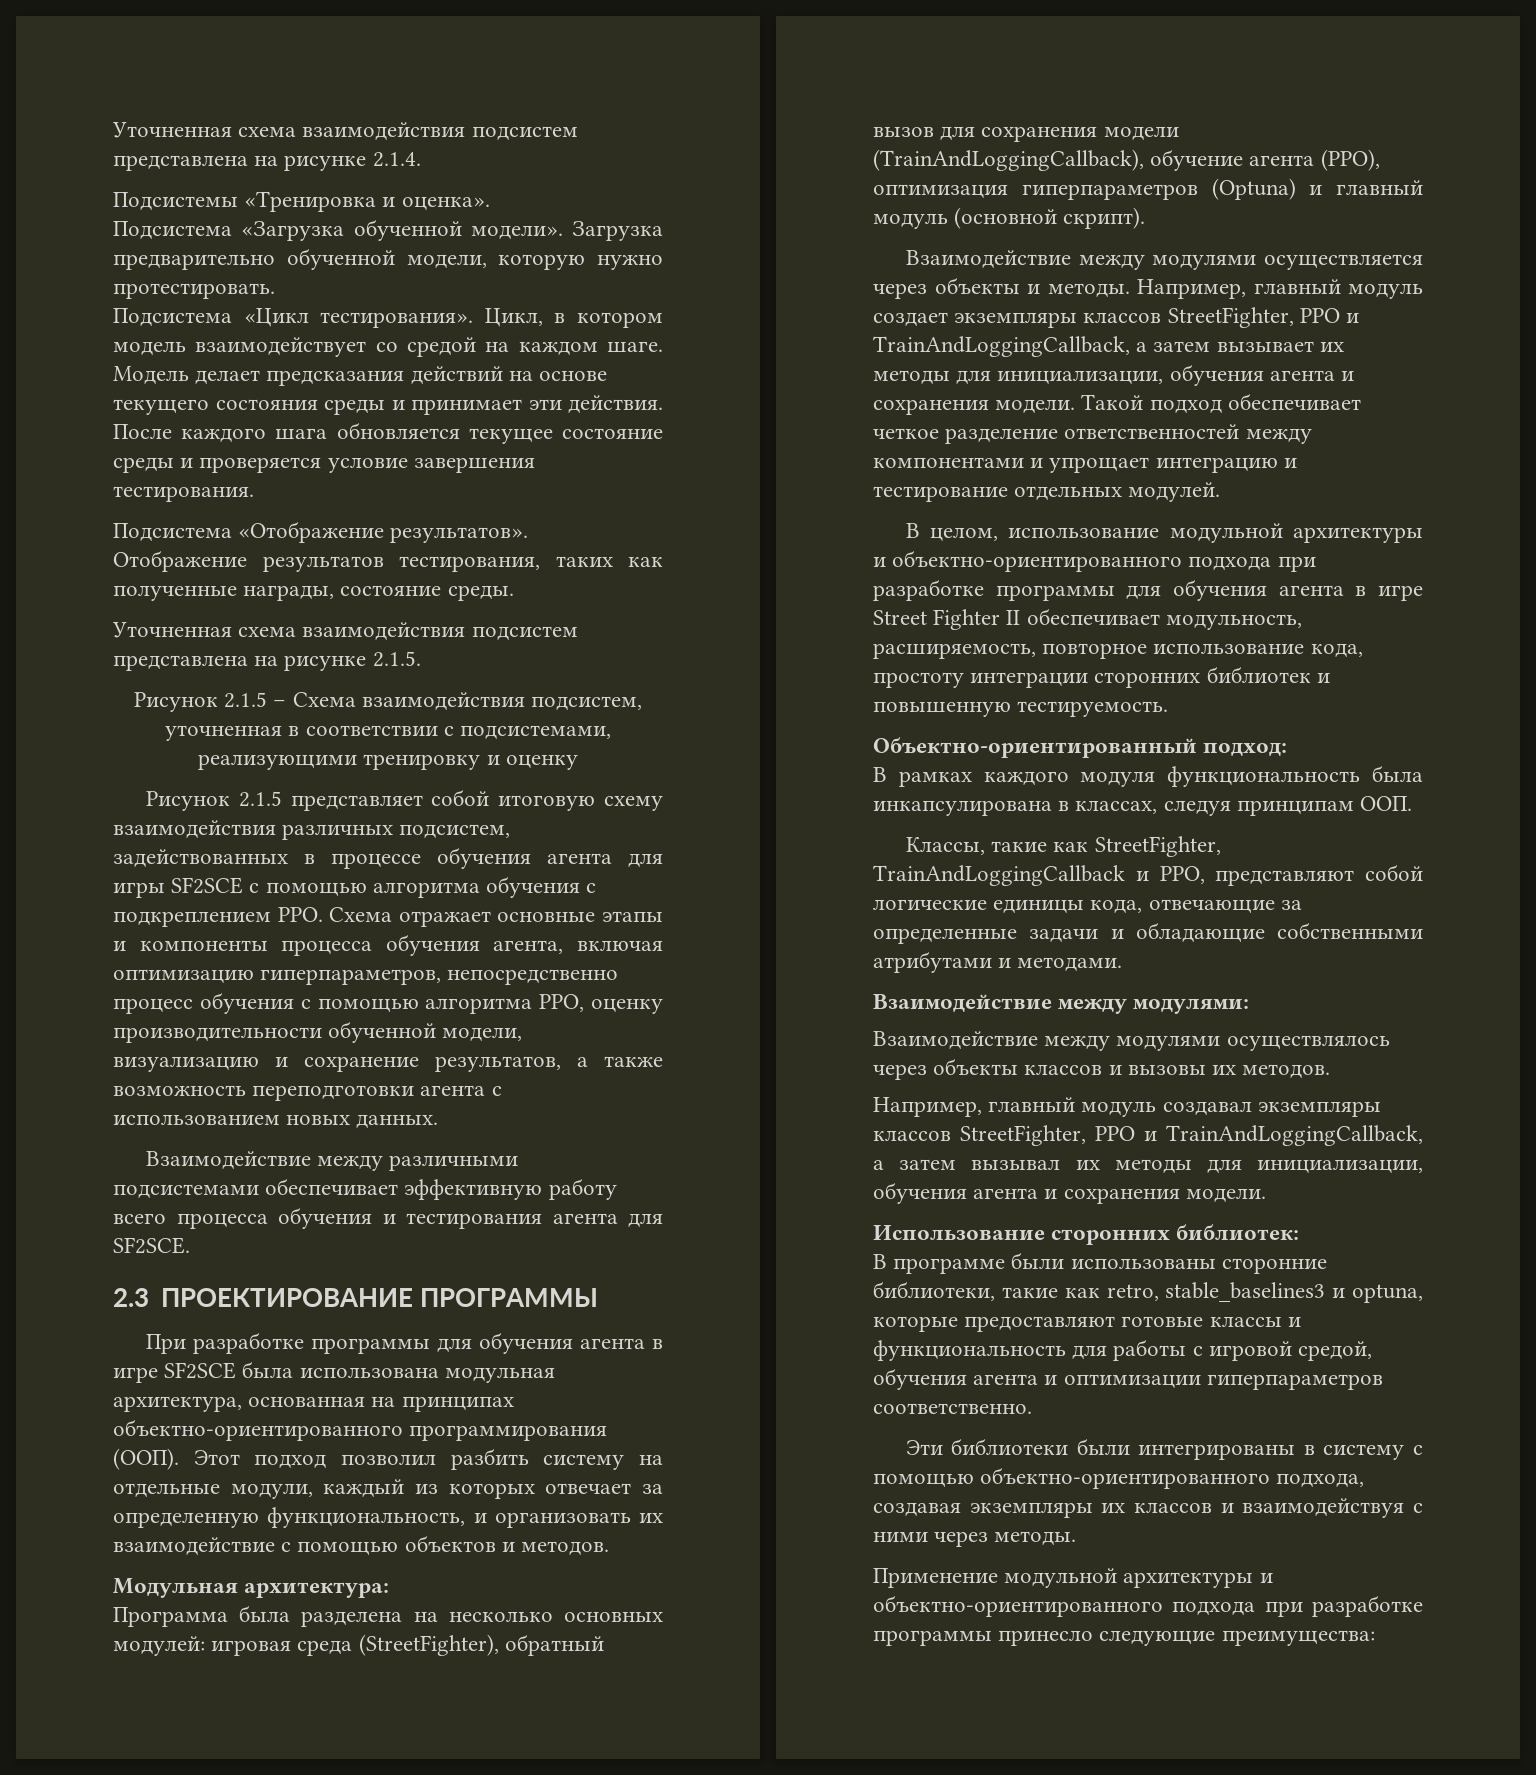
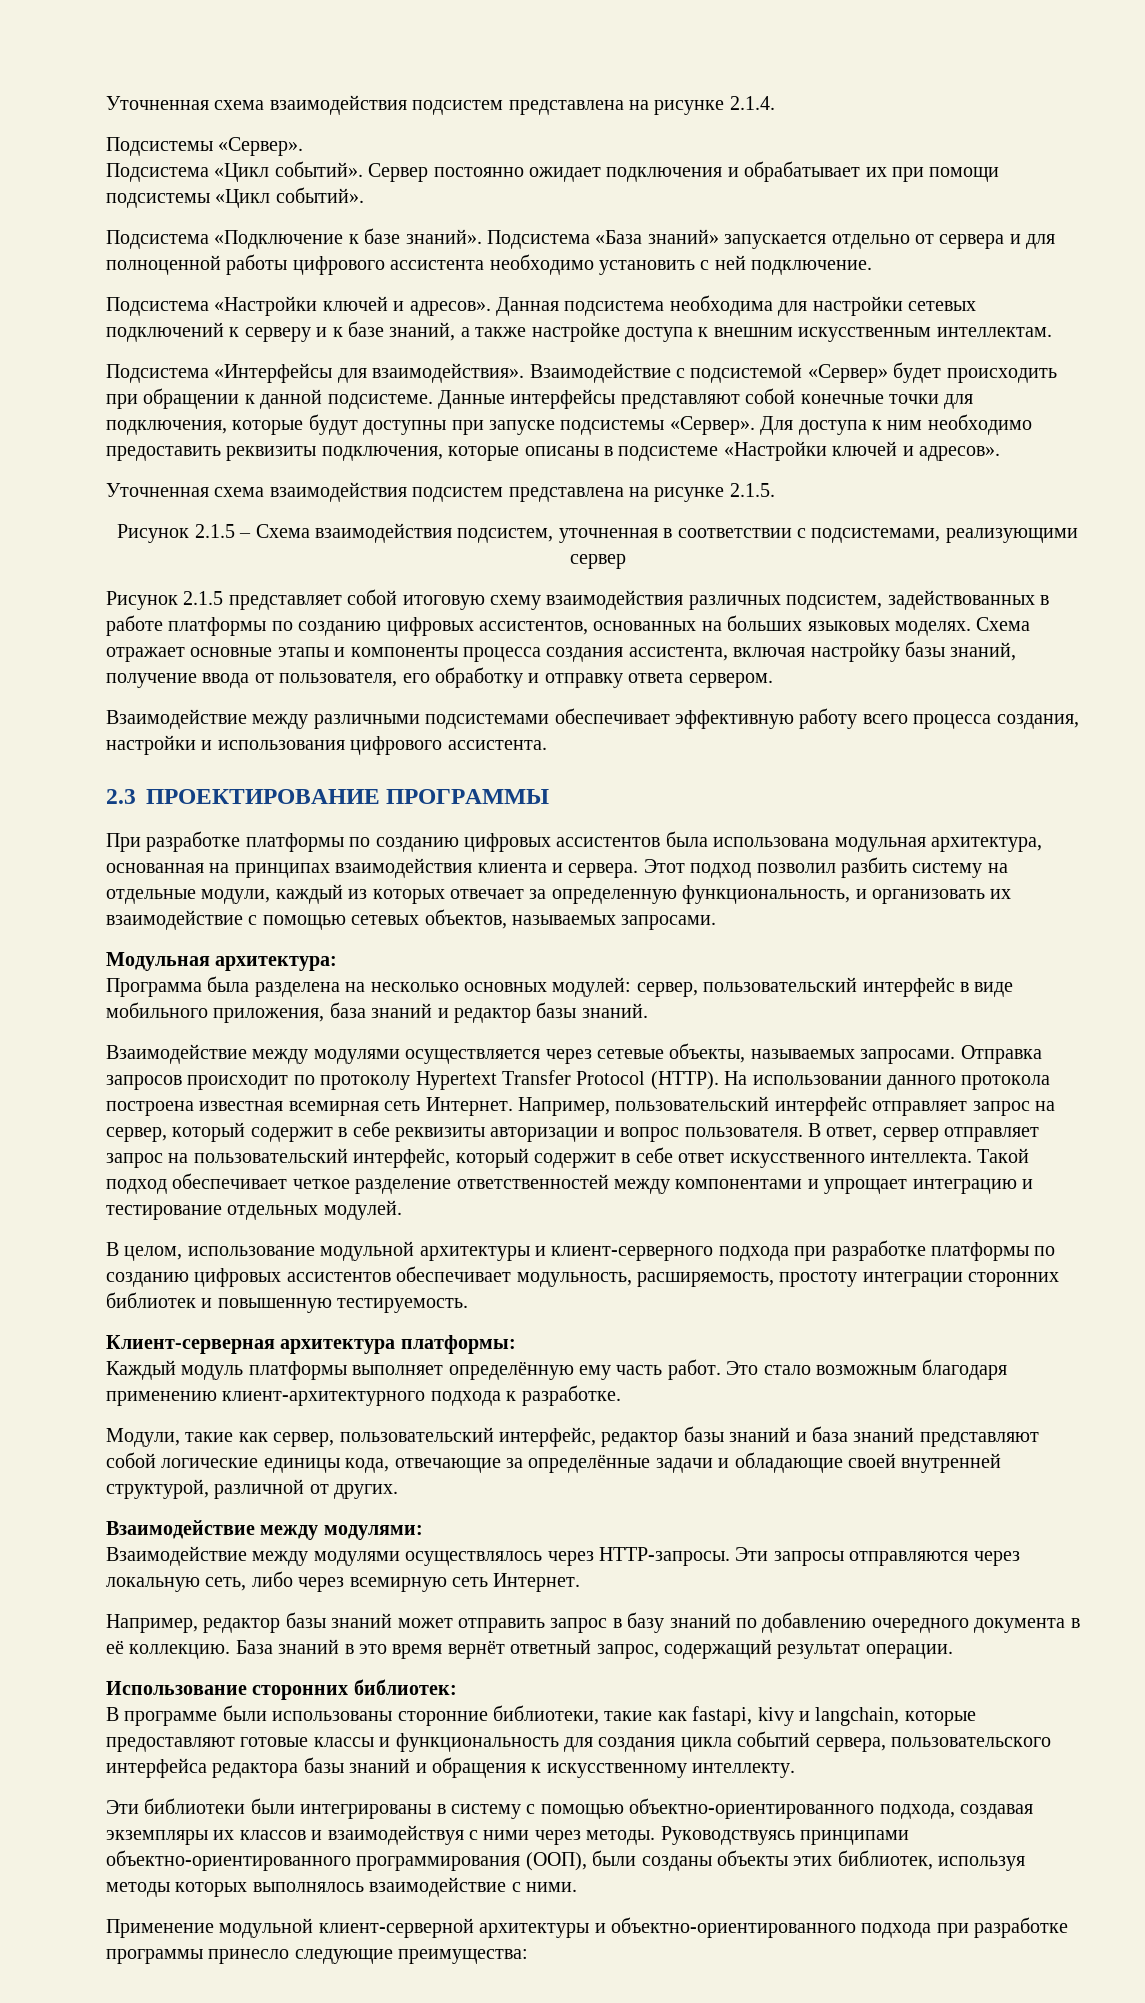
- Подсистемы «Тренировка и оценка».
- Подсистема «Загрузка обученной модели». Загрузка предварительно обученной модели, которую нужно протестировать.
- Подсистема «Цикл тестирования». Цикл, в котором модель взаимодействует со средой на каждом шаге. Модель делает предсказания действий на основе текущего состояния среды и принимает эти действия. После каждого шага обновляется текущее состояние среды и проверяется условие завершения тестирования.
- Подсистема «Отображение результатов». Отображение результатов тестирования, таких как полученные награды, состояние среды.
+ Подсистемы «Сервер».
+ Подсистема «Цикл событий». Сервер постоянно ожидает подключения и обрабатывает их при помощи подсистемы «Цикл событий».
+ Подсистема «Подключение к базе знаний». Подсистема «База знаний» запускается отдельно от сервера и для полноценной работы цифрового ассистента необходимо установить с ней подключение.
+ Подсистема «Настройки ключей и адресов». Данная подсистема необходима для настройки сетевых подключений к серверу и к базе знаний, а также настройке доступа к внешним искусственным интеллектам.
+ Подсистема «Интерфейсы для взаимодействия». Взаимодействие с подсистемой «Сервер» будет происходить при обращении к данной подсистеме. Данные интерфейсы представляют собой конечные точки для подключения, которые будут доступны при запуске подсистемы «Сервер». Для доступа к ним необходимо предоставить реквизиты подключения, которые описаны в подсистеме «Настройки ключей и адресов».
- Рисунок 2.1.5 – Схема взаимодействия подсистем, уточненная в соответствии с подсистемами, реализующими тренировку и оценку
+ Рисунок 2.1.5 – Схема взаимодействия подсистем, уточненная в соответствии с подсистемами, реализующими сервер
- Рисунок 2.1.5 представляет собой итоговую схему взаимодействия различных подсистем, задействованных в процессе обучения агента для игры SF2SCE с помощью алгоритма обучения с подкреплением PPO. Схема отражает основные этапы и компоненты процесса обучения агента, включая оптимизацию гиперпараметров, непосредственно процесс обучения с помощью алгоритма PPO, оценку производительности обученной модели, визуализацию и сохранение результатов, а также возможность переподготовки агента с использованием новых данных.
+ Рисунок 2.1.5 представляет собой итоговую схему взаимодействия различных подсистем, задействованных в работе платформы по созданию цифровых ассистентов, основанных на больших языковых моделях. Схема отражает основные этапы и компоненты процесса создания ассистента, включая настройку базы знаний, получение ввода от пользователя, его обработку и отправку ответа сервером.
- Взаимодействие между различными подсистемами обеспечивает эффективную работу всего процесса обучения и тестирования агента для SF2SCE.
+ Взаимодействие между различными подсистемами обеспечивает эффективную работу всего процесса создания, настройки и использования цифрового ассистента.
- При разработке программы для обучения агента в игре SF2SCE была использована модульная архитектура, основанная на принципах объектно-ориентированного программирования (ООП).
+ При разработке платформы по созданию цифровых ассистентов была использована модульная архитектура, основанная на принципах взаимодействия клиента и сервера.
- Этот подход позволил разбить систему на отдельные модули, каждый из которых отвечает за определенную функциональность, и организовать их взаимодействие с помощью объектов и методов.
+ Этот подход позволил разбить систему на отдельные модули, каждый из которых отвечает за определенную функциональность, и организовать их взаимодействие с помощью сетевых объектов, называемых запросами.
- Программа была разделена на несколько основных модулей: игровая среда (StreetFighter), обратный вызов для сохранения модели (TrainAndLoggingCallback), обучение агента (PPO), оптимизация гиперпараметров (Optuna) и главный модуль (основной скрипт).
+ Программа была разделена на несколько основных модулей: сервер, пользовательский интерфейс в виде мобильного приложения, база знаний и редактор базы знаний.
- Взаимодействие между модулями осуществляется через объекты и методы. Например, главный модуль создает экземпляры классов StreetFighter, PPO и TrainAndLoggingCallback, а затем вызывает их методы для инициализации, обучения агента и сохранения модели.
+ Взаимодействие между модулями осуществляется через сетевые объекты, называемых запросами. Отправка запросов происходит по протоколу Hypertext Transfer Protocol (HTTP). На использовании данного протокола построена известная всемирная сеть Интернет. Например, пользовательский интерфейс отправляет запрос на сервер, который содержит в себе реквизиты авторизации и вопрос пользователя. В ответ, сервер отправляет запрос на пользовательский интерфейс, который содержит в себе ответ искусственного интеллекта.
- В целом, использование модульной архитектуры и объектно-ориентированного подхода при разработке программы для обучения агента в игре Street Fighter II обеспечивает модульность, расширяемость, повторное использование кода, простоту интеграции сторонних библиотек и повышенную тестируемость.
+ В целом, использование модульной архитектуры и клиент-серверного подхода при разработке платформы по созданию цифровых ассистентов обеспечивает модульность, расширяемость, простоту интеграции сторонних библиотек и повышенную тестируемость.
- Объектно-ориентированный подход:
- В рамках каждого модуля функциональность была инкапсулирована в классах, следуя принципам ООП.
- Классы, такие как StreetFighter, TrainAndLoggingCallback и PPO, представляют собой логические единицы кода, отвечающие за определенные задачи и обладающие собственными атрибутами и методами.
+ Клиент-серверная архитектура платформы:
+ Каждый модуль платформы выполняет определённую ему часть работ. Это стало возможным благодаря применению клиент-архитектурного подхода к разработке.
+ Модули, такие как сервер, пользовательский интерфейс, редактор базы знаний и база знаний представляют собой логические единицы кода, отвечающие за определённые задачи и обладающие своей внутренней структурой, различной от других.
- Взаимодействие между модулями осуществлялось через объекты классов и вызовы их методов.
- Например, главный модуль создавал экземпляры классов StreetFighter, PPO и TrainAndLoggingCallback, а затем вызывал их методы для инициализации, обучения агента и сохранения модели.
+ Взаимодействие между модулями осуществлялось через HTTP-запросы. Эти запросы отправляются через локальную сеть, либо через всемирную сеть Интернет.
+ Например, редактор базы знаний может отправить запрос в базу знаний по добавлению очередного документа в её коллекцию. База знаний в это время вернёт ответный запрос, содержащий результат операции.
- В программе были использованы сторонние библиотеки, такие как retro, stable_baselines3 и optuna, которые предоставляют готовые классы и функциональность для работы с игровой средой, обучения агента и оптимизации гиперпараметров соответственно.
+ В программе были использованы сторонние библиотеки, такие как fastapi, kivy и langchain, которые предоставляют готовые классы и функциональность для создания цикла событий сервера, пользовательского интерфейса редактора базы знаний и обращения к искусственному интеллекту.
+ Руководствуясь принципами объектно-ориентированного программирования (ООП), были созданы объекты этих библиотек, используя методы которых выполнялось взаимодействие с ними.
- Применение модульной архитектуры и объектно-ориентированного подхода при разработке программы принесло следующие преимущества:
+ Применение модульной клиент-серверной архитектуры и объектно-ориентированного подхода при разработке программы принесло следующие преимущества:

